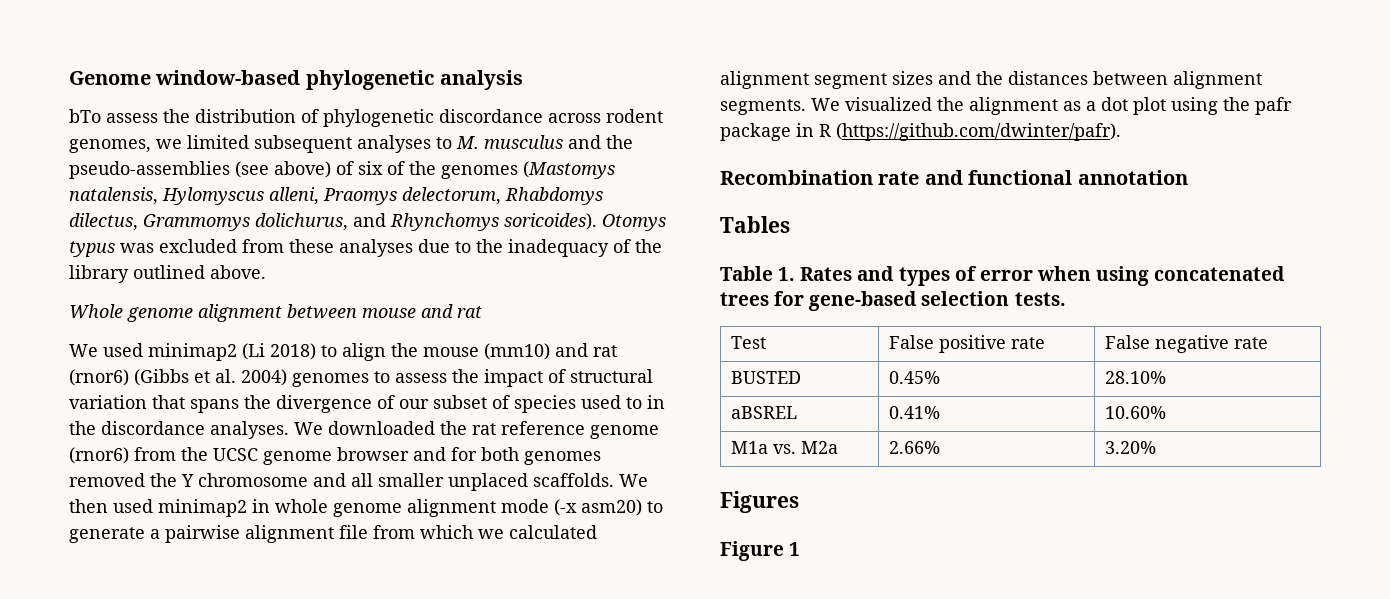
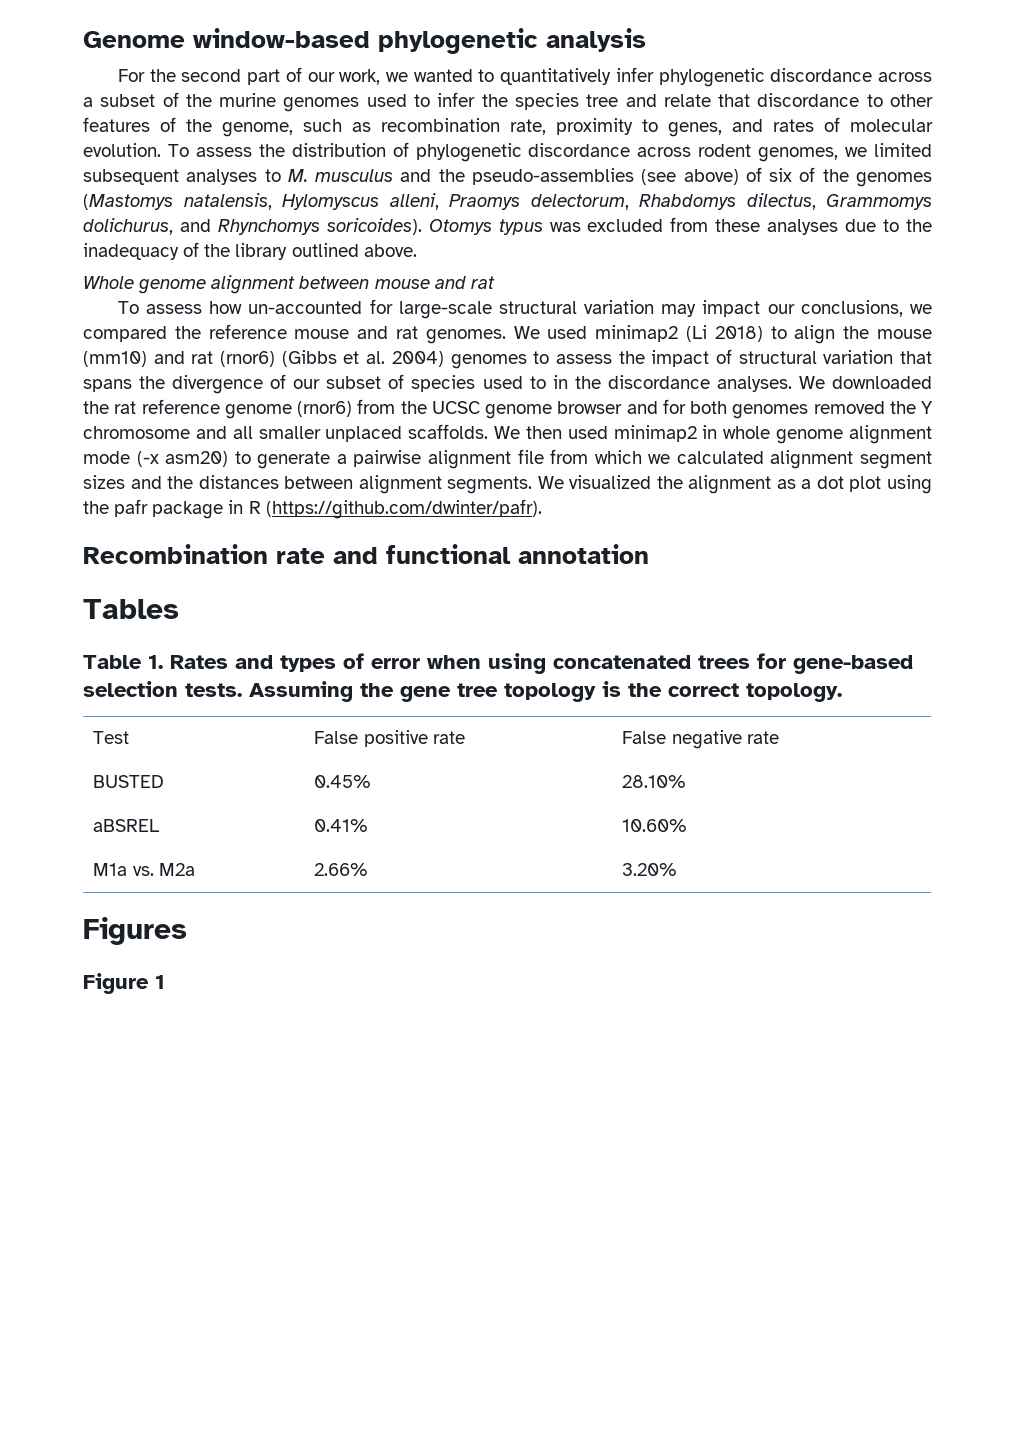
- bTo assess the distribution of phylogenetic discordance across rodent genomes, we limited subsequent analyses to M. musculus and the pseudo-assemblies (see above) of six of the genomes (Mastomys natalensis, Hylomyscus alleni, Praomys delectorum, Rhabdomys dilectus, Grammomys dolichurus, and Rhynchomys soricoides).
+ For the second part of our work, we wanted to quantitatively infer phylogenetic discordance across a subset of the murine genomes used to infer the species tree and relate that discordance to other features of the genome, such as recombination rate, proximity to genes, and rates of molecular evolution. To assess the distribution of phylogenetic discordance across rodent genomes, we limited subsequent analyses to M. musculus and the pseudo-assemblies (see above) of six of the genomes (Mastomys natalensis, Hylomyscus alleni, Praomys delectorum, Rhabdomys dilectus, Grammomys dolichurus, and Rhynchomys soricoides).
+ To assess how un-accounted for large-scale structural variation may impact our conclusions, we compared the reference mouse and rat genomes.
+ Assuming the gene tree topology is the correct topology.

